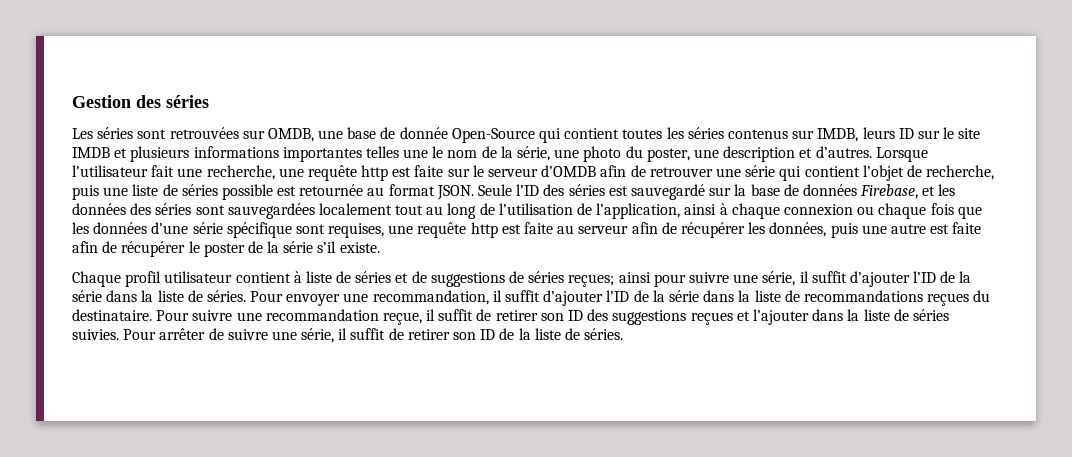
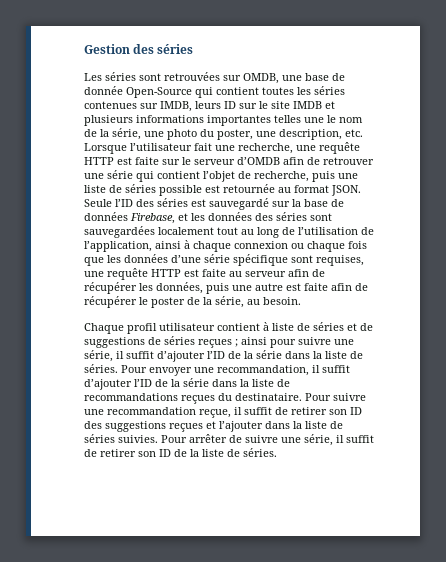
- Les séries sont retrouvées sur OMDB, une base de donnée Open-Source qui contient toutes les séries contenus sur IMDB, leurs ID sur le site IMDB et plusieurs informations importantes telles une le nom de la série, une photo du poster, une description et d’autres. Lorsque l’utilisateur fait une recherche, une requête http est faite sur le serveur d’OMDB afin de retrouver une série qui contient l’objet de recherche, puis une liste de séries possible est retournée au format JSON.
+ Les séries sont retrouvées sur OMDB, une base de donnée Open-Source qui contient toutes les séries contenues sur IMDB, leurs ID sur le site IMDB et plusieurs informations importantes telles une le nom de la série, une photo du poster, une description, etc. Lorsque l’utilisateur fait une recherche, une requête HTTP est faite sur le serveur d’OMDB afin de retrouver une série qui contient l’objet de recherche, puis une liste de séries possible est retournée au format JSON.
- Seule l’ID des séries est sauvegardé sur la base de données Firebase, et les données des séries sont sauvegardées localement tout au long de l’utilisation de l’application, ainsi à chaque connexion ou chaque fois que les données d’une série spécifique sont requises, une requête http est faite au serveur afin de récupérer les données, puis une autre est faite afin de récupérer le poster de la série s’il existe.
+ Seule l’ID des séries est sauvegardé sur la base de données Firebase, et les données des séries sont sauvegardées localement tout au long de l’utilisation de l’application, ainsi à chaque connexion ou chaque fois que les données d’une série spécifique sont requises, une requête HTTP est faite au serveur afin de récupérer les données, puis une autre est faite afin de récupérer le poster de la série, au besoin.
- Chaque profil utilisateur contient à liste de séries et de suggestions de séries reçues; ainsi pour suivre une série, il suffit d’ajouter l’ID de la série dans la liste de séries.
+ Chaque profil utilisateur contient à liste de séries et de suggestions de séries reçues ; ainsi pour suivre une série, il suffit d’ajouter l’ID de la série dans la liste de séries.

